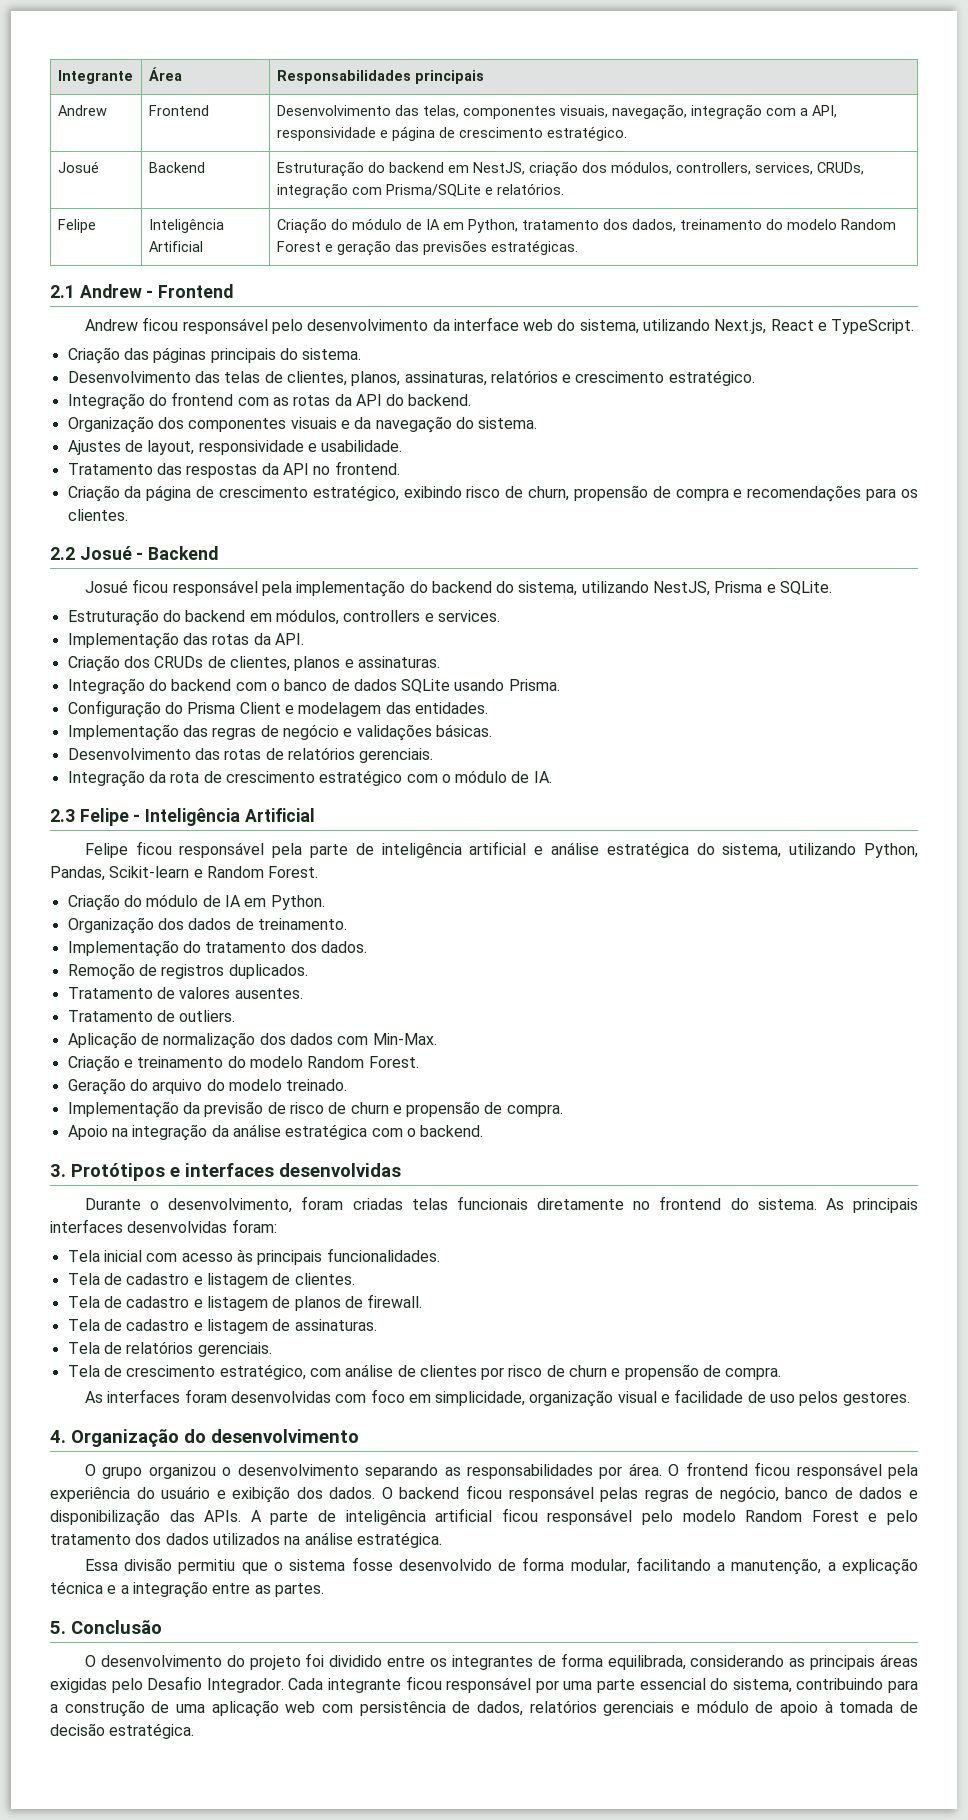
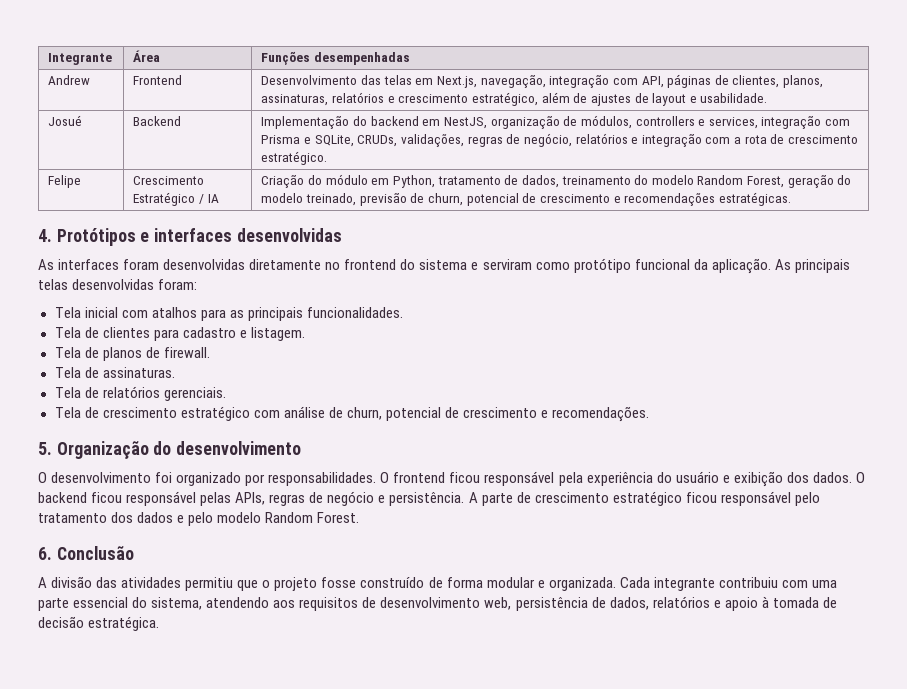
- Integrante | Área | Responsabilidades principais
+ Integrante | Área | Funções desempenhadas
- Andrew | Frontend | Desenvolvimento das telas, componentes visuais, navegação, integração com a API, responsividade e página de crescimento estratégico.
- Josué | Backend | Estruturação do backend em NestJS, criação dos módulos, controllers, services, CRUDs, integração com Prisma/SQLite e relatórios.
- Felipe | Inteligência Artificial | Criação do módulo de IA em Python, tratamento dos dados, treinamento do modelo Random Forest e geração das previsões estratégicas.
- 2.1 Andrew - Frontend
- Andrew ficou responsável pelo desenvolvimento da interface web do sistema, utilizando Next.js, React e TypeScript.
- Criação das páginas principais do sistema.
- Desenvolvimento das telas de clientes, planos, assinaturas, relatórios e crescimento estratégico.
- Integração do frontend com as rotas da API do backend.
- Organização dos componentes visuais e da navegação do sistema.
- Ajustes de layout, responsividade e usabilidade.
- Tratamento das respostas da API no frontend.
- Criação da página de crescimento estratégico, exibindo risco de churn, propensão de compra e recomendações para os clientes.
- 2.2 Josué - Backend
- Josué ficou responsável pela implementação do backend do sistema, utilizando NestJS, Prisma e SQLite.
- Estruturação do backend em módulos, controllers e services.
- Implementação das rotas da API.
- Criação dos CRUDs de clientes, planos e assinaturas.
- Integração do backend com o banco de dados SQLite usando Prisma.
- Configuração do Prisma Client e modelagem das entidades.
- Implementação das regras de negócio e validações básicas.
- Desenvolvimento das rotas de relatórios gerenciais.
- Integração da rota de crescimento estratégico com o módulo de IA.
- 2.3 Felipe - Inteligência Artificial
- Felipe ficou responsável pela parte de inteligência artificial e análise estratégica do sistema, utilizando Python, Pandas, Scikit-learn e Random Forest.
- Criação do módulo de IA em Python.
- Organização dos dados de treinamento.
- Implementação do tratamento dos dados.
- Remoção de registros duplicados.
- Tratamento de valores ausentes.
- Tratamento de outliers.
- Aplicação de normalização dos dados com Min-Max.
- Criação e treinamento do modelo Random Forest.
- Geração do arquivo do modelo treinado.
- Implementação da previsão de risco de churn e propensão de compra.
- Apoio na integração da análise estratégica com o backend.
- 3. Protótipos e interfaces desenvolvidas
- Durante o desenvolvimento, foram criadas telas funcionais diretamente no frontend do sistema.
+ Andrew | Frontend | Desenvolvimento das telas em Next.js, navegação, integração com API, páginas de clientes, planos, assinaturas, relatórios e crescimento estratégico, além de ajustes de layout e usabilidade.
+ Josué | Backend | Implementação do backend em NestJS, organização de módulos, controllers e services, integração com Prisma e SQLite, CRUDs, validações, regras de negócio, relatórios e integração com a rota de crescimento estratégico.
+ Felipe | Crescimento Estratégico / IA | Criação do módulo em Python, tratamento de dados, treinamento do modelo Random Forest, geração do modelo treinado, previsão de churn, potencial de crescimento e recomendações estratégicas.
+ 4. Protótipos e interfaces desenvolvidas
+ As interfaces foram desenvolvidas diretamente no frontend do sistema e serviram como protótipo funcional da aplicação.
- As principais interfaces desenvolvidas foram:
+ As principais telas desenvolvidas foram:
- Tela inicial com acesso às principais funcionalidades.
+ Tela inicial com atalhos para as principais funcionalidades.
- Tela de cadastro e listagem de clientes.
- Tela de cadastro e listagem de planos de firewall.
+ Tela de clientes para cadastro e listagem.
+ Tela de planos de firewall.
- Tela de cadastro e listagem de assinaturas.
+ Tela de assinaturas.
- Tela de crescimento estratégico, com análise de clientes por risco de churn e propensão de compra.
- As interfaces foram desenvolvidas com foco em simplicidade, organização visual e facilidade de uso pelos gestores.
- 4. Organização do desenvolvimento
- O grupo organizou o desenvolvimento separando as responsabilidades por área.
+ Tela de crescimento estratégico com análise de churn, potencial de crescimento e recomendações.
+ 5. Organização do desenvolvimento
+ O desenvolvimento foi organizado por responsabilidades.
- O backend ficou responsável pelas regras de negócio, banco de dados e disponibilização das APIs.
+ O backend ficou responsável pelas APIs, regras de negócio e persistência.
- A parte de inteligência artificial ficou responsável pelo modelo Random Forest e pelo tratamento dos dados utilizados na análise estratégica.
- Essa divisão permitiu que o sistema fosse desenvolvido de forma modular, facilitando a manutenção, a explicação técnica e a integração entre as partes.
- 5. Conclusão
- O desenvolvimento do projeto foi dividido entre os integrantes de forma equilibrada, considerando as principais áreas exigidas pelo Desafio Integrador. Cada integrante ficou responsável por uma parte essencial do sistema, contribuindo para a construção de uma aplicação web com persistência de dados, relatórios gerenciais e módulo de apoio à tomada de decisão estratégica.
+ A parte de crescimento estratégico ficou responsável pelo tratamento dos dados e pelo modelo Random Forest.
+ 6. Conclusão
+ A divisão das atividades permitiu que o projeto fosse construído de forma modular e organizada. Cada integrante contribuiu com uma parte essencial do sistema, atendendo aos requisitos de desenvolvimento web, persistência de dados, relatórios e apoio à tomada de decisão estratégica.

